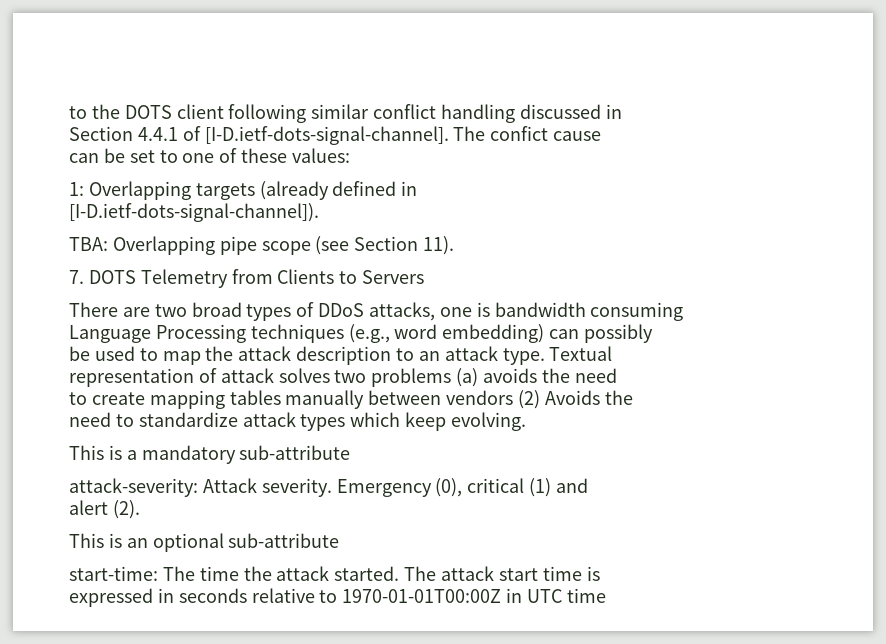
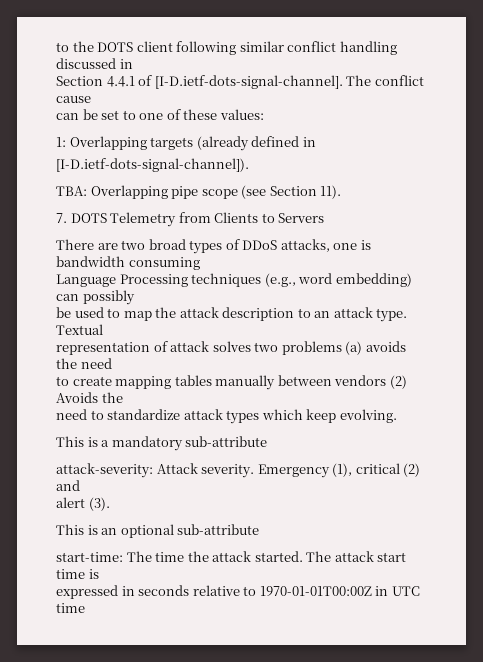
- Section 4.4.1 of [I-D.ietf-dots-signal-channel]. The confict cause
+ Section 4.4.1 of [I-D.ietf-dots-signal-channel]. The conflict cause
- Emergency (0), critical (1) and
+ Emergency (1), critical (2) and
- alert (2).
+ alert (3).

